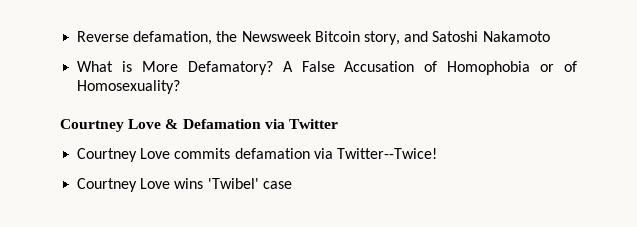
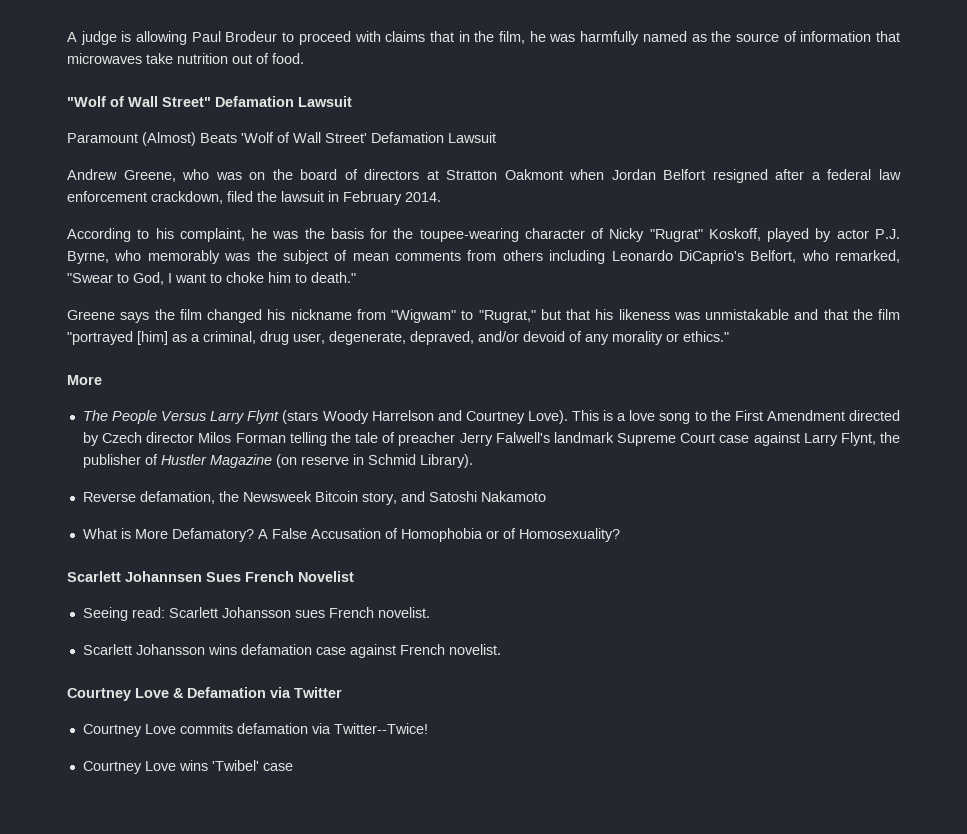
+ A judge is allowing Paul Brodeur to proceed with claims that in the film, he was harmfully named as the source of information that microwaves take nutrition out of food.
+ "Wolf of Wall Street" Defamation Lawsuit
+ Paramount (Almost) Beats 'Wolf of Wall Street' Defamation Lawsuit
+ Andrew Greene, who was on the board of directors at Stratton Oakmont when Jordan Belfort resigned after a federal law enforcement crackdown, filed the lawsuit in February 2014.
+ According to his complaint, he was the basis for the toupee-wearing character of Nicky "Rugrat" Koskoff, played by actor P.J. Byrne, who memorably was the subject of mean comments from others including Leonardo DiCaprio's Belfort, who remarked, "Swear to God, I want to choke him to death."
+ Greene says the film changed his nickname from "Wigwam" to "Rugrat," but that his likeness was unmistakable and that the film "portrayed [him] as a criminal, drug user, degenerate, depraved, and/or devoid of any morality or ethics."
+ More
+ The People Versus Larry Flynt (stars Woody Harrelson and Courtney Love). This is a love song to the First Amendment directed by Czech director Milos Forman telling the tale of preacher Jerry Falwell's landmark Supreme Court case against Larry Flynt, the publisher of Hustler Magazine (on reserve in Schmid Library).
+ Scarlett Johannsen Sues French Novelist
+ Seeing read: Scarlett Johansson sues French novelist.
+ Scarlett Johansson wins defamation case against French novelist.

